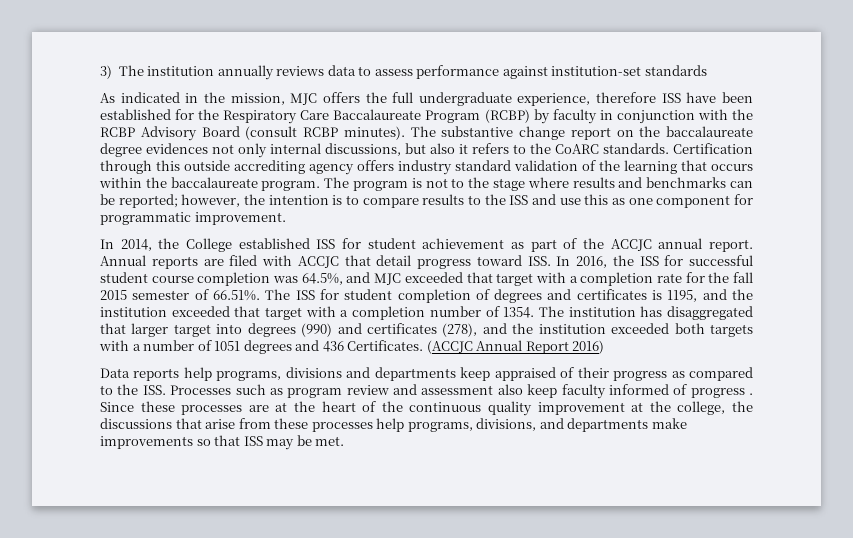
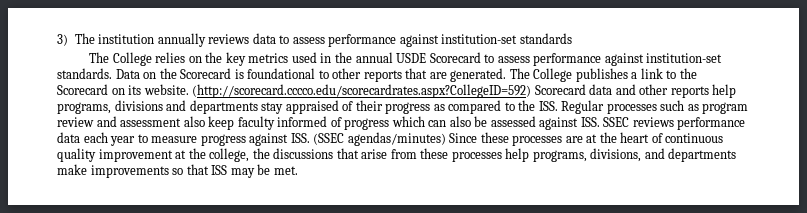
- As indicated in the mission, MJC offers the full undergraduate experience, therefore ISS have been established for the Respiratory Care Baccalaureate Program (RCBP) by faculty in conjunction with the RCBP Advisory Board (consult RCBP minutes). The substantive change report on the baccalaureate degree evidences not only internal discussions, but also it refers to the CoARC standards. Certification through this outside accrediting agency offers industry standard validation of the learning that occurs within the baccalaureate program. The program is not to the stage where results and benchmarks can be reported; however, the intention is to compare results to the ISS and use this as one component for programmatic improvement.
- In 2014, the College established ISS for student achievement as part of the ACCJC annual report. Annual reports are filed with ACCJC that detail progress toward ISS. In 2016, the ISS for successful student course completion was 64.5%, and MJC exceeded that target with a completion rate for the fall 2015 semester of 66.51%. The ISS for student completion of degrees and certificates is 1195, and the institution exceeded that target with a completion number of 1354. The institution has disaggregated that larger target into degrees (990) and certificates (278), and the institution exceeded both targets with a number of 1051 degrees and 436 Certificates. (ACCJC Annual Report 2016)
- Data reports help programs, divisions and departments keep appraised of their progress as compared to the ISS. Processes such as program review and assessment also keep faculty informed of progress . Since these processes are at the heart of the continuous quality improvement at the college, the discussions that arise from these processes help programs, divisions, and departments make improvements so that ISS may be met.
+ The College relies on the key metrics used in the annual USDE Scorecard to assess performance against institution-set standards. Data on the Scorecard is foundational to other reports that are generated. The College publishes a link to the Scorecard on its website. (http://scorecard.cccco.edu/scorecardrates.aspx?CollegeID=592) Scorecard data and other reports help programs, divisions and departments stay appraised of their progress as compared to the ISS. Regular processes such as program review and assessment also keep faculty informed of progress which can also be assessed against ISS. SSEC reviews performance data each year to measure progress against ISS. (SSEC agendas/minutes) Since these processes are at the heart of continuous quality improvement at the college, the discussions that arise from these processes help programs, divisions, and departments make improvements so that ISS may be met.

